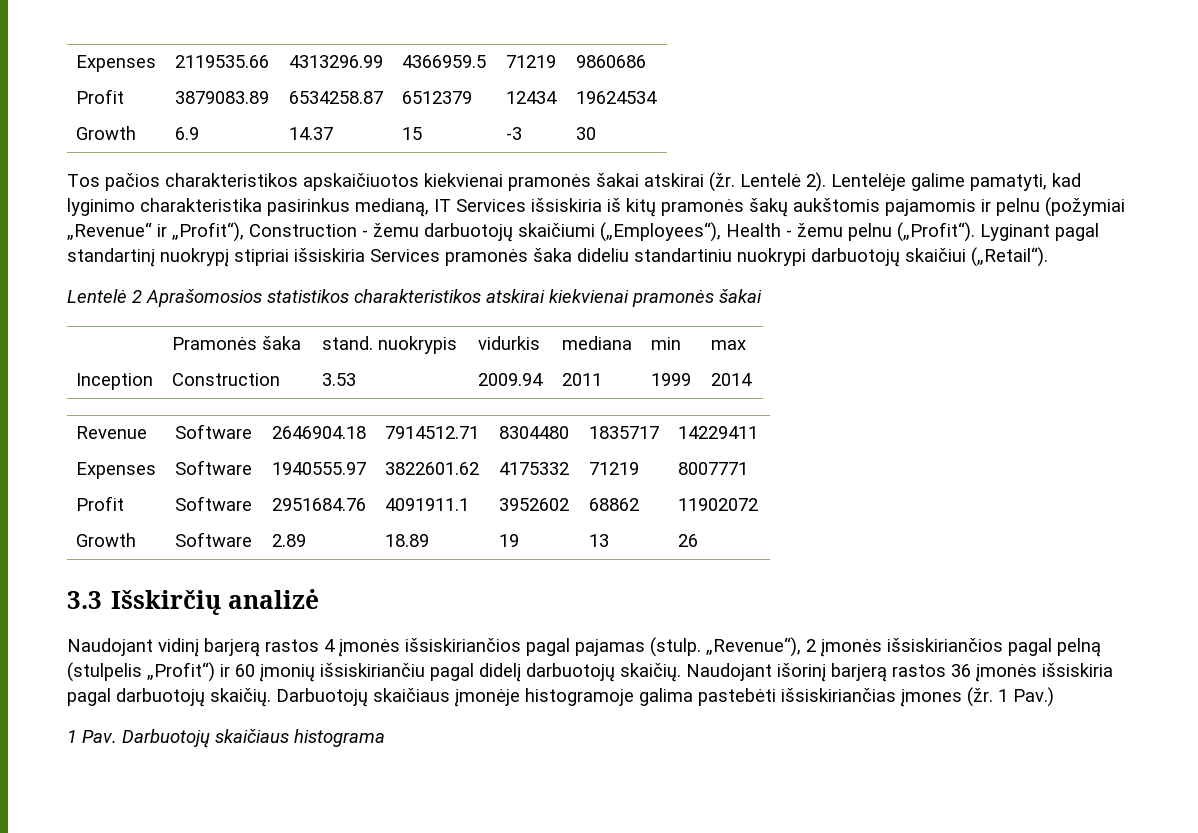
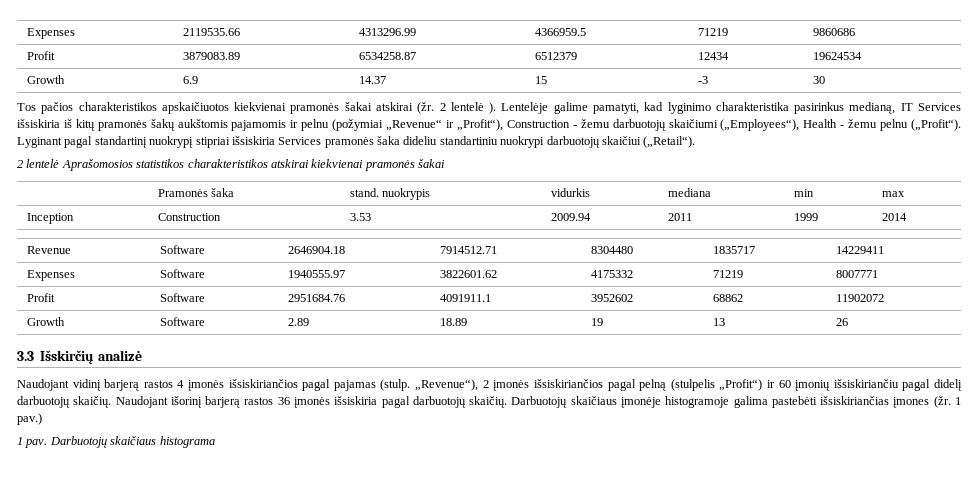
- Lentelė 2).
+ 2 lentelė ).
- Lentelė 2 Aprašomosios statistikos charakteristikos atskirai kiekvienai pramonės šakai
+ 2 lentelė Aprašomosios statistikos charakteristikos atskirai kiekvienai pramonės šakai
- 1 Pav.)
- 1 Pav. Darbuotojų skaičiaus histograma
+ 1 pav.)
+ 1 pav. Darbuotojų skaičiaus histograma

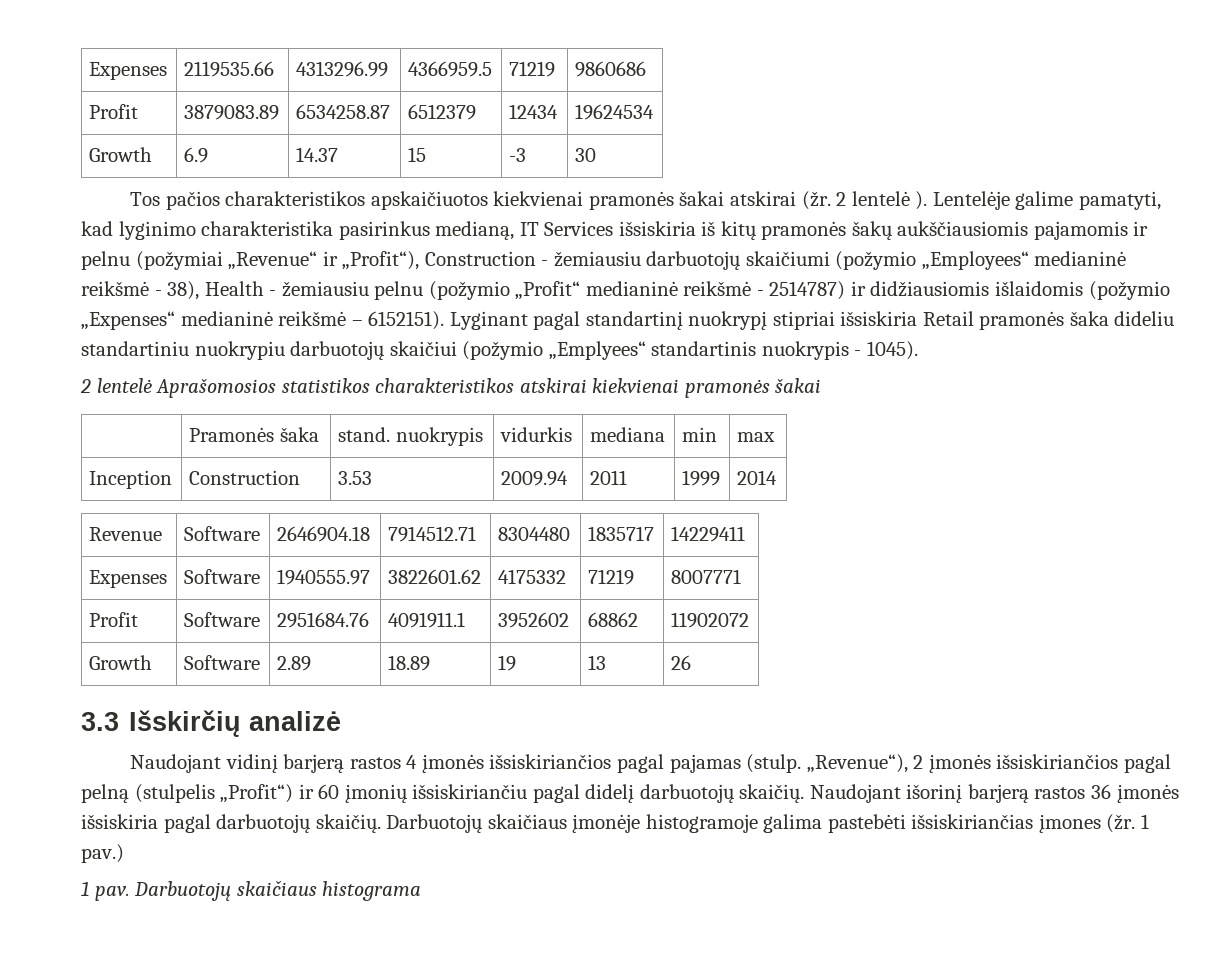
- Lentelėje galime pamatyti, kad lyginimo charakteristika pasirinkus medianą, IT Services išsiskiria iš kitų pramonės šakų aukštomis pajamomis ir pelnu (požymiai „Revenue“ ir „Profit“), Construction - žemu darbuotojų skaičiumi („Employees“), Health - žemu pelnu („Profit“).
+ Lentelėje galime pamatyti, kad lyginimo charakteristika pasirinkus medianą, IT Services išsiskiria iš kitų pramonės šakų aukščiausiomis pajamomis ir pelnu (požymiai „Revenue“ ir „Profit“), Construction - žemiausiu darbuotojų skaičiumi (požymio „Employees“ medianinė reikšmė - 38), Health - žemiausiu pelnu (požymio „Profit“ medianinė reikšmė - 2514787) ir didžiausiomis išlaidomis (požymio „Expenses“ medianinė reikšmė – 6152151).
- Lyginant pagal standartinį nuokrypį stipriai išsiskiria Services pramonės šaka dideliu standartiniu nuokrypi darbuotojų skaičiui („Retail“).
+ Lyginant pagal standartinį nuokrypį stipriai išsiskiria Retail pramonės šaka dideliu standartiniu nuokrypiu darbuotojų skaičiui (požymio „Emplyees“ standartinis nuokrypis - 1045).

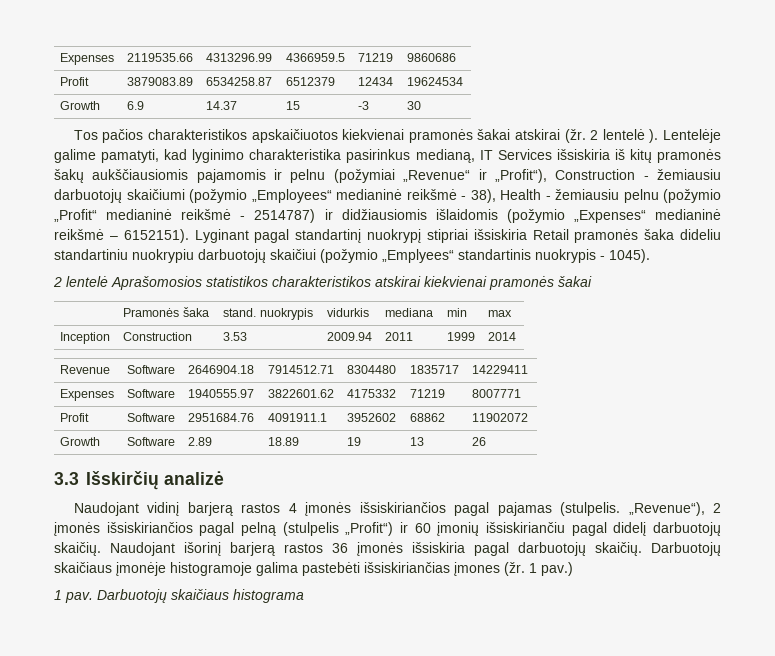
- Naudojant vidinį barjerą rastos 4 įmonės išsiskiriančios pagal pajamas (stulp.
+ Naudojant vidinį barjerą rastos 4 įmonės išsiskiriančios pagal pajamas (stulpelis.

